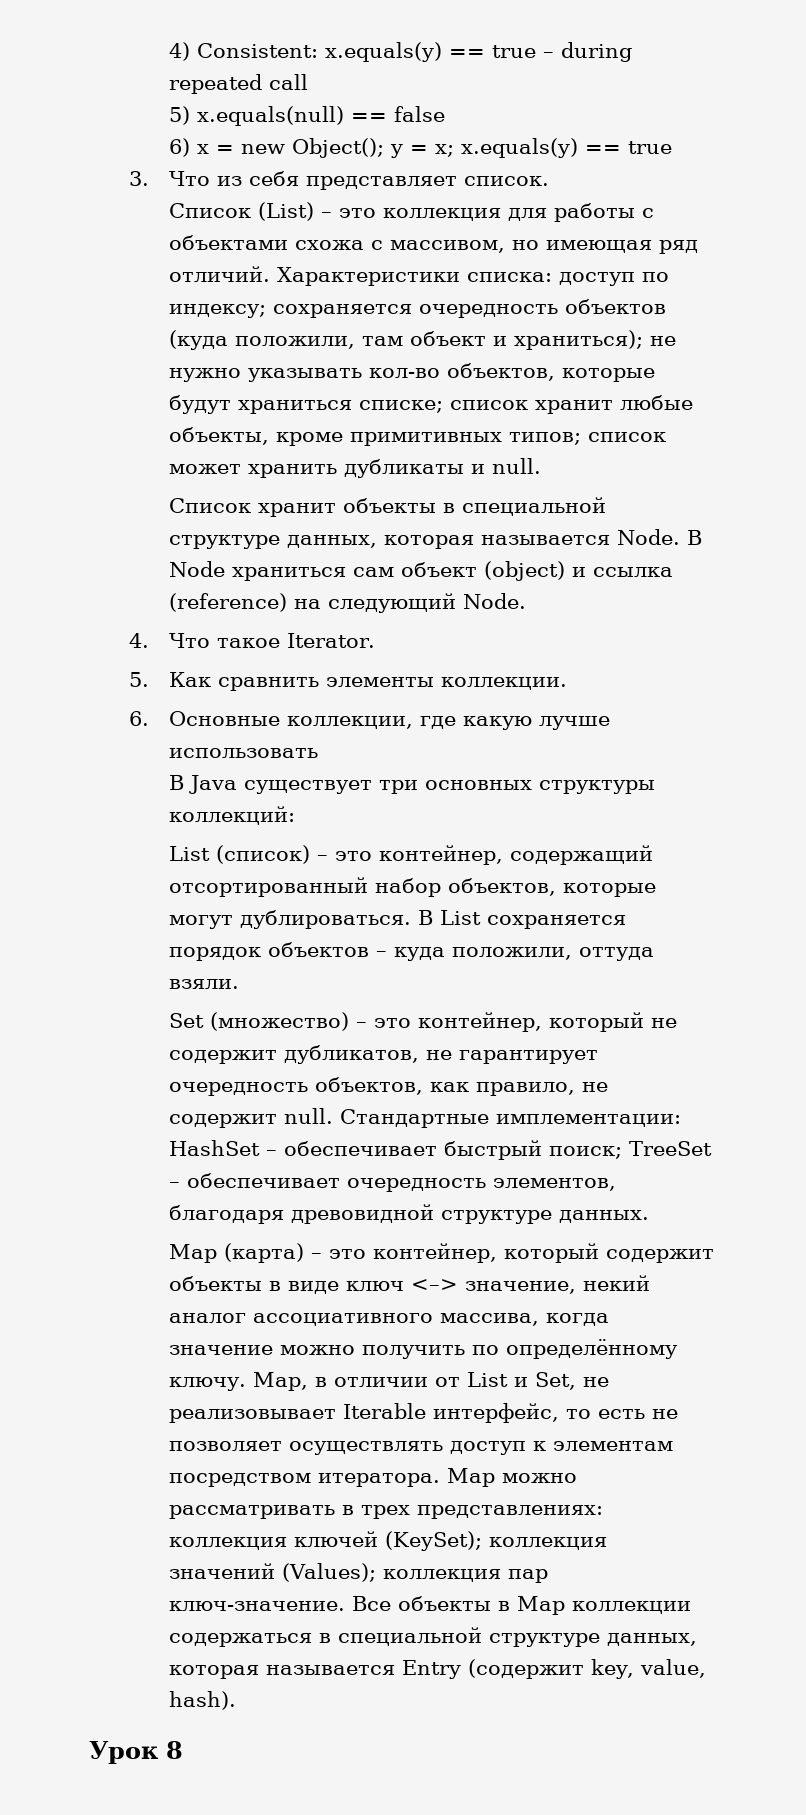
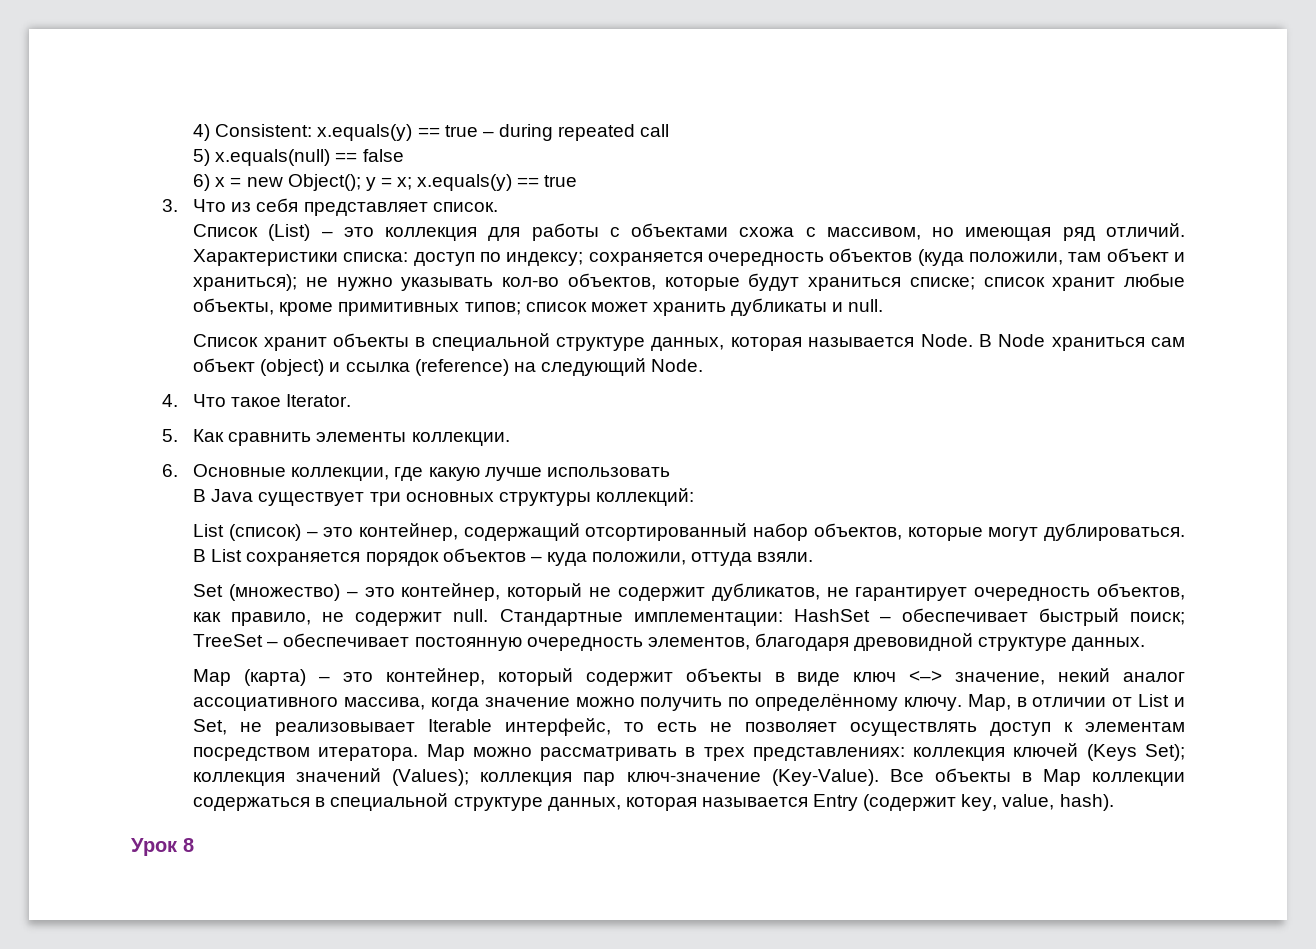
- Стандартные имплементации: HashSet – обеспечивает быстрый поиск; TreeSet – обеспечивает очередность элементов, благодаря древовидной структуре данных.
+ Стандартные имплементации: HashSet – обеспечивает быстрый поиск; TreeSet – обеспечивает постоянную очередность элементов, благодаря древовидной структуре данных.
- Map можно рассматривать в трех представлениях: коллекция ключей (KeySet); коллекция значений (Values); коллекция пар ключ-значение.
+ Map можно рассматривать в трех представлениях: коллекция ключей (Keys Set); коллекция значений (Values); коллекция пар ключ-значение (Key-Value).

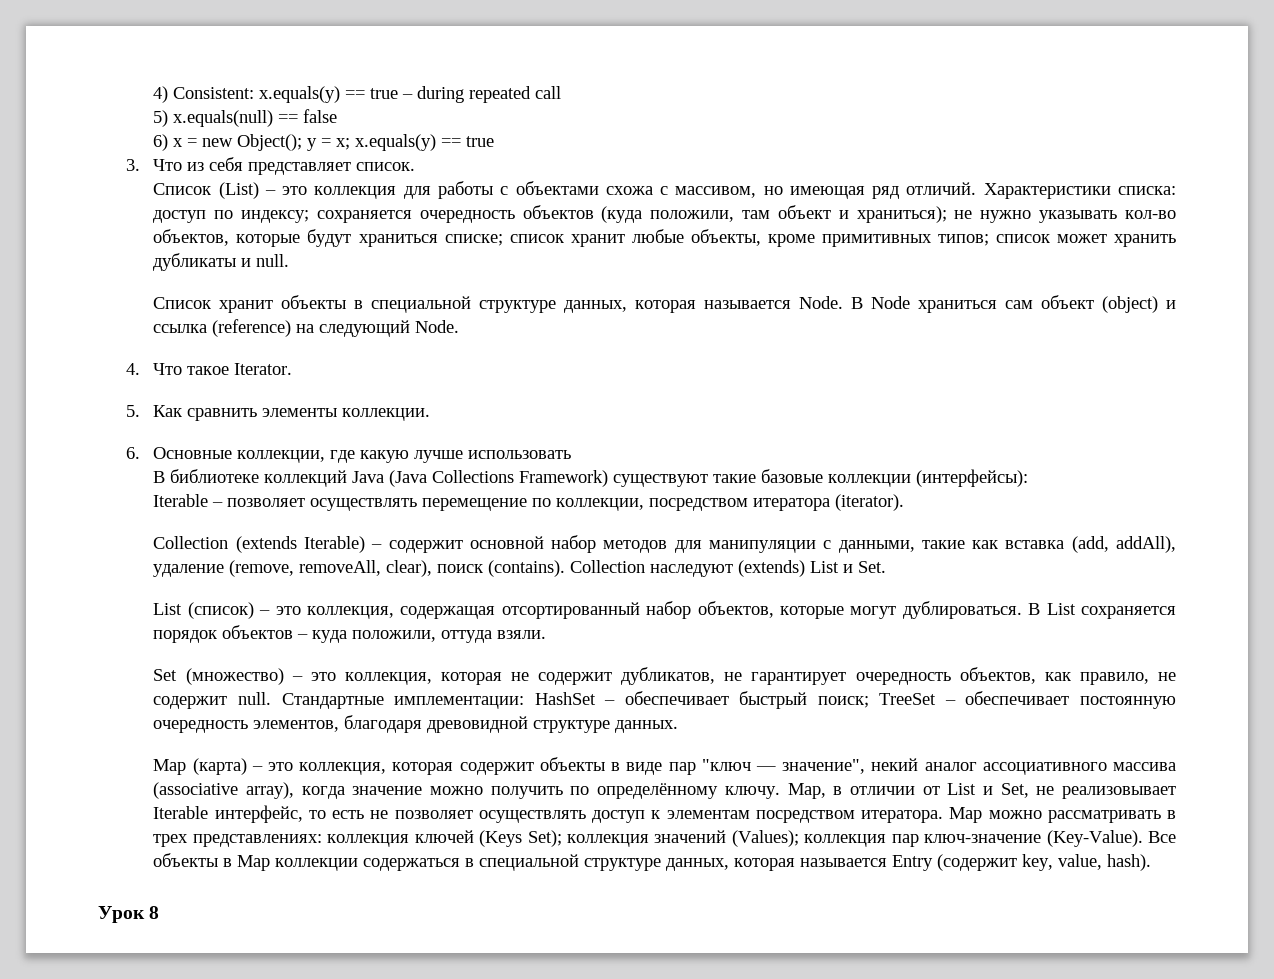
- В Java существует три основных структуры коллекций:
+ В библиотеке коллекций Java (Java Collections Framework) существуют такие базовые коллекции (интерфейсы):
+ Iterable – позволяет осуществлять перемещение по коллекции, посредством итератора (iterator).
+ Collection (extends Iterable) – содержит основной набор методов для манипуляции с данными, такие как вставка (add, addAll), удаление (remove, removeAll, clear), поиск (contains). Collection наследуют (extends) List и Set.
- List (список) – это контейнер, содержащий отсортированный набор объектов, которые могут дублироваться.
+ List (список) – это коллекция, содержащая отсортированный набор объектов, которые могут дублироваться.
- Set (множество) – это контейнер, который не содержит дубликатов, не гарантирует очередность объектов, как правило, не содержит null.
+ Set (множество) – это коллекция, которая не содержит дубликатов, не гарантирует очередность объектов, как правило, не содержит null.
- Map (карта) – это контейнер, который содержит объекты в виде ключ <–> значение, некий аналог ассоциативного массива, когда значение можно получить по определённому ключу.
+ Map (карта) – это коллекция, которая содержит объекты в виде пар "ключ — значение", некий аналог ассоциативного массива (associative array), когда значение можно получить по определённому ключу.

